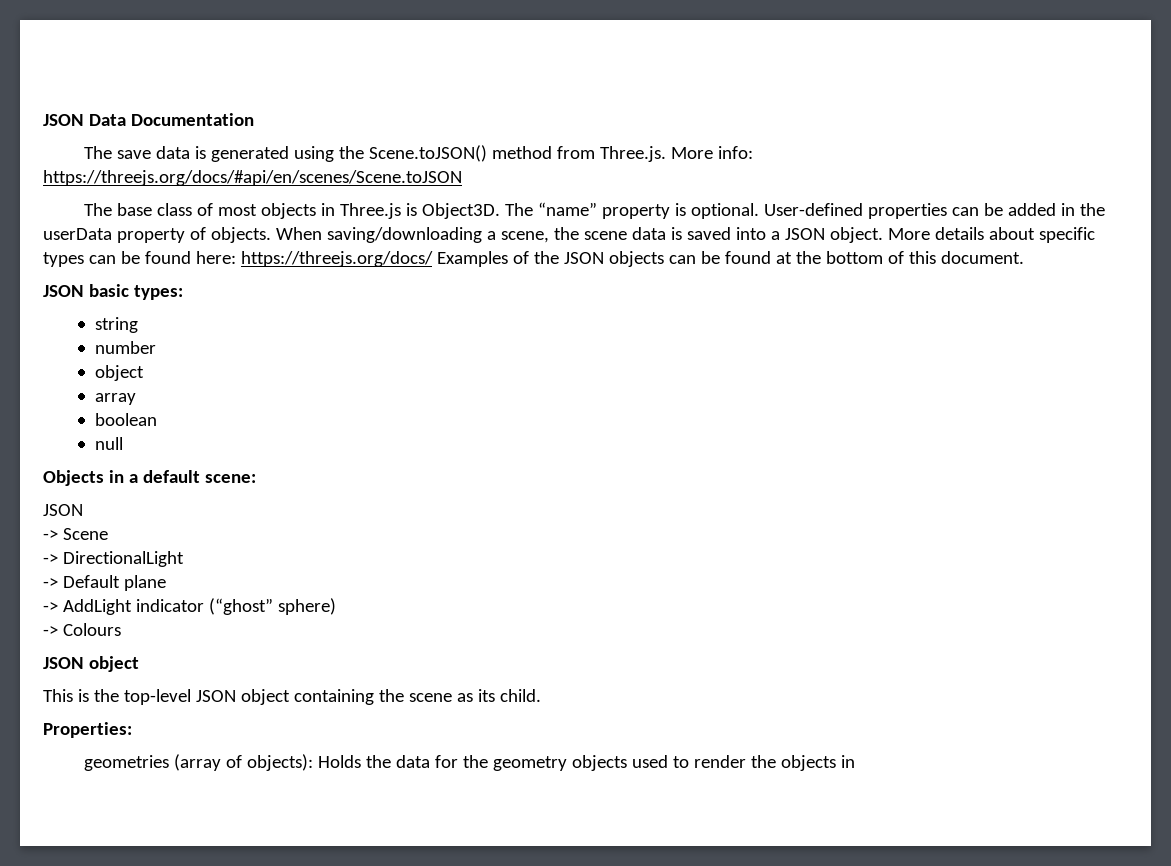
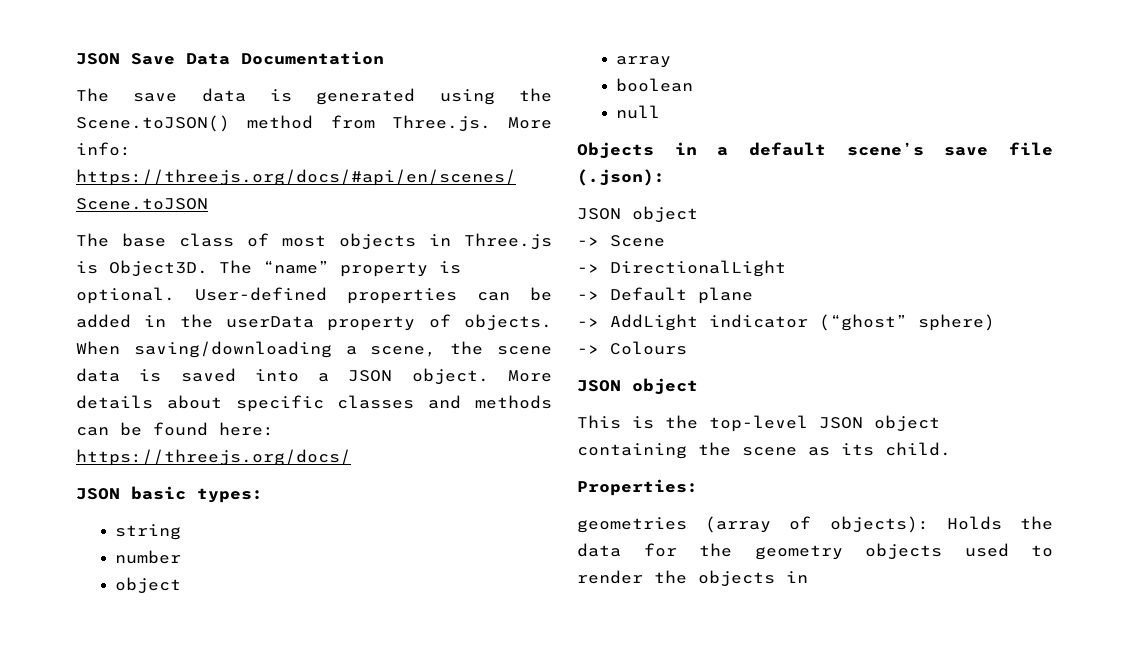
- JSON Data Documentation
+ JSON Save Data Documentation
- More details about specific types can be found here: https://threejs.org/docs/ Examples of the JSON objects can be found at the bottom of this document.
+ More details about specific classes and methods can be found here: https://threejs.org/docs/
- Objects in a default scene:
- JSON
+ Objects in a default scene’s save file (.json):
+ JSON object

